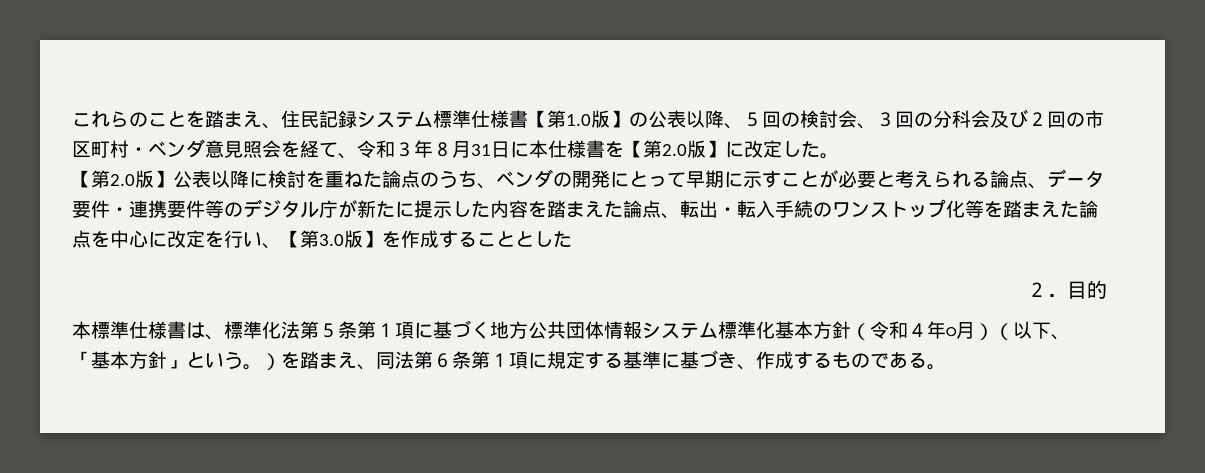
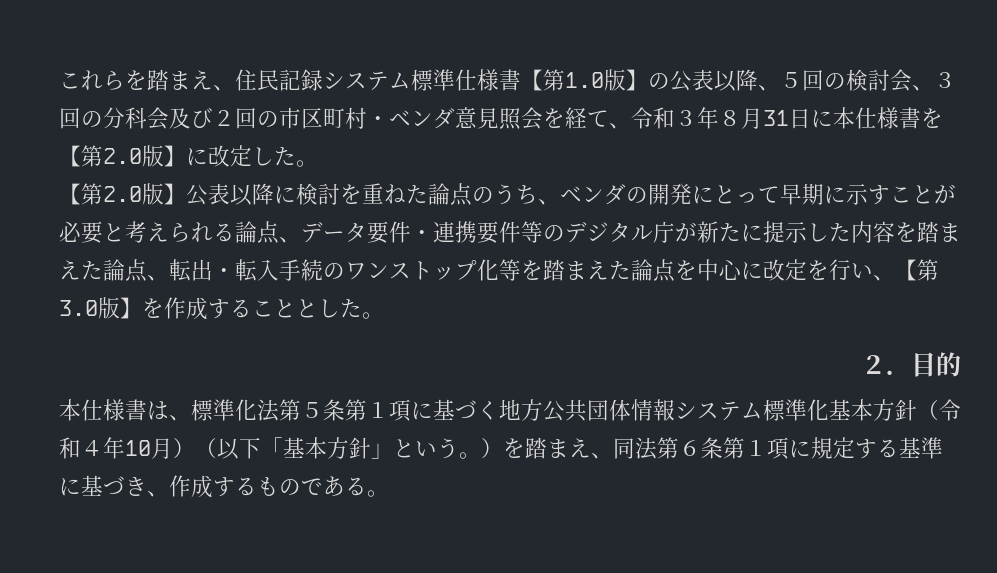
- これらのことを踏まえ、住民記録システム標準仕様書【第1.0版】の公表以降、５回の検討会、３回の分科会及び２回の市区町村・ベンダ意見照会を経て、令和３年８月31日に本仕様書を【第2.0版】に改定した。
+ これらを踏まえ、住民記録システム標準仕様書【第1.0版】の公表以降、５回の検討会、３回の分科会及び２回の市区町村・ベンダ意見照会を経て、令和３年８月31日に本仕様書を【第2.0版】に改定した。
- 【第2.0版】公表以降に検討を重ねた論点のうち、ベンダの開発にとって早期に示すことが必要と考えられる論点、データ要件・連携要件等のデジタル庁が新たに提示した内容を踏まえた論点、転出・転入手続のワンストップ化等を踏まえた論点を中心に改定を行い、【第3.0版】を作成することとした
+ 【第2.0版】公表以降に検討を重ねた論点のうち、ベンダの開発にとって早期に示すことが必要と考えられる論点、データ要件・連携要件等のデジタル庁が新たに提示した内容を踏まえた論点、転出・転入手続のワンストップ化等を踏まえた論点を中心に改定を行い、【第3.0版】を作成することとした。
- 本標準仕様書は、標準化法第５条第１項に基づく地方公共団体情報システム標準化基本方針（令和４年○月）（以下、「基本方針」という。）を踏まえ、同法第６条第１項に規定する基準に基づき、作成するものである。
+ 本仕様書は、標準化法第５条第１項に基づく地方公共団体情報システム標準化基本方針（令和４年10月）（以下「基本方針」という。）を踏まえ、同法第６条第１項に規定する基準に基づき、作成するものである。

